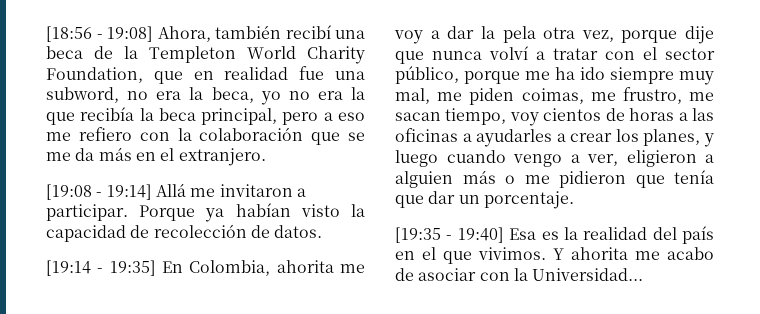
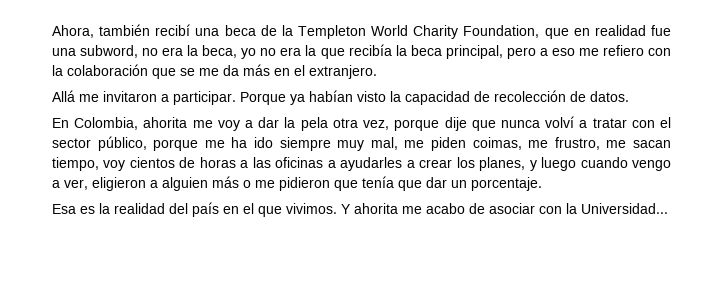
- [18:56 - 19:08] Ahora, también recibí una beca de la Templeton World Charity Foundation, que en realidad fue una subword, no era la beca, yo no era la que recibía la beca principal, pero a eso me refiero con la colaboración que se me da más en el extranjero.
+ Ahora, también recibí una beca de la Templeton World Charity Foundation, que en realidad fue una subword, no era la beca, yo no era la que recibía la beca principal, pero a eso me refiero con la colaboración que se me da más en el extranjero.
- [19:08 - 19:14] Allá me invitaron a participar.
+ Allá me invitaron a participar.
- [19:14 - 19:35] En Colombia, ahorita me voy a dar la pela otra vez, porque dije que nunca volví a tratar con el sector público, porque me ha ido siempre muy mal, me piden coimas, me frustro, me sacan tiempo, voy cientos de horas a las oficinas a ayudarles a crear los planes, y luego cuando vengo a ver, eligieron a alguien más o me pidieron que tenía que dar un porcentaje.
+ En Colombia, ahorita me voy a dar la pela otra vez, porque dije que nunca volví a tratar con el sector público, porque me ha ido siempre muy mal, me piden coimas, me frustro, me sacan tiempo, voy cientos de horas a las oficinas a ayudarles a crear los planes, y luego cuando vengo a ver, eligieron a alguien más o me pidieron que tenía que dar un porcentaje.
- [19:35 - 19:40] Esa es la realidad del país en el que vivimos.
+ Esa es la realidad del país en el que vivimos.

